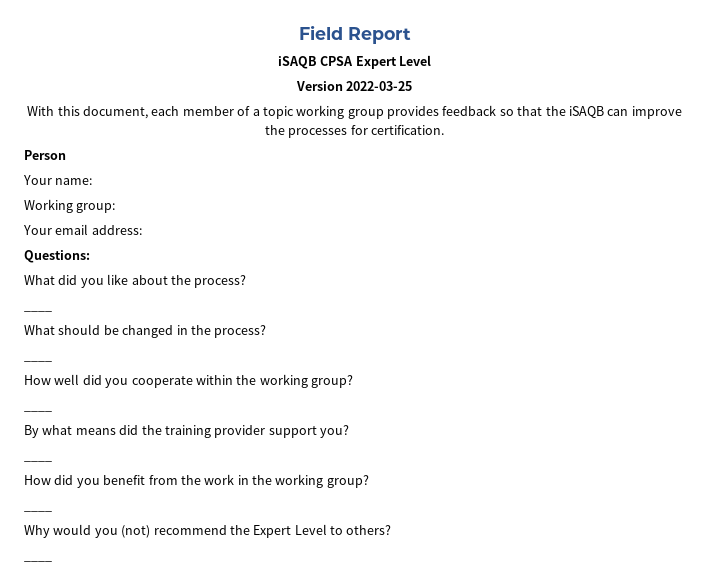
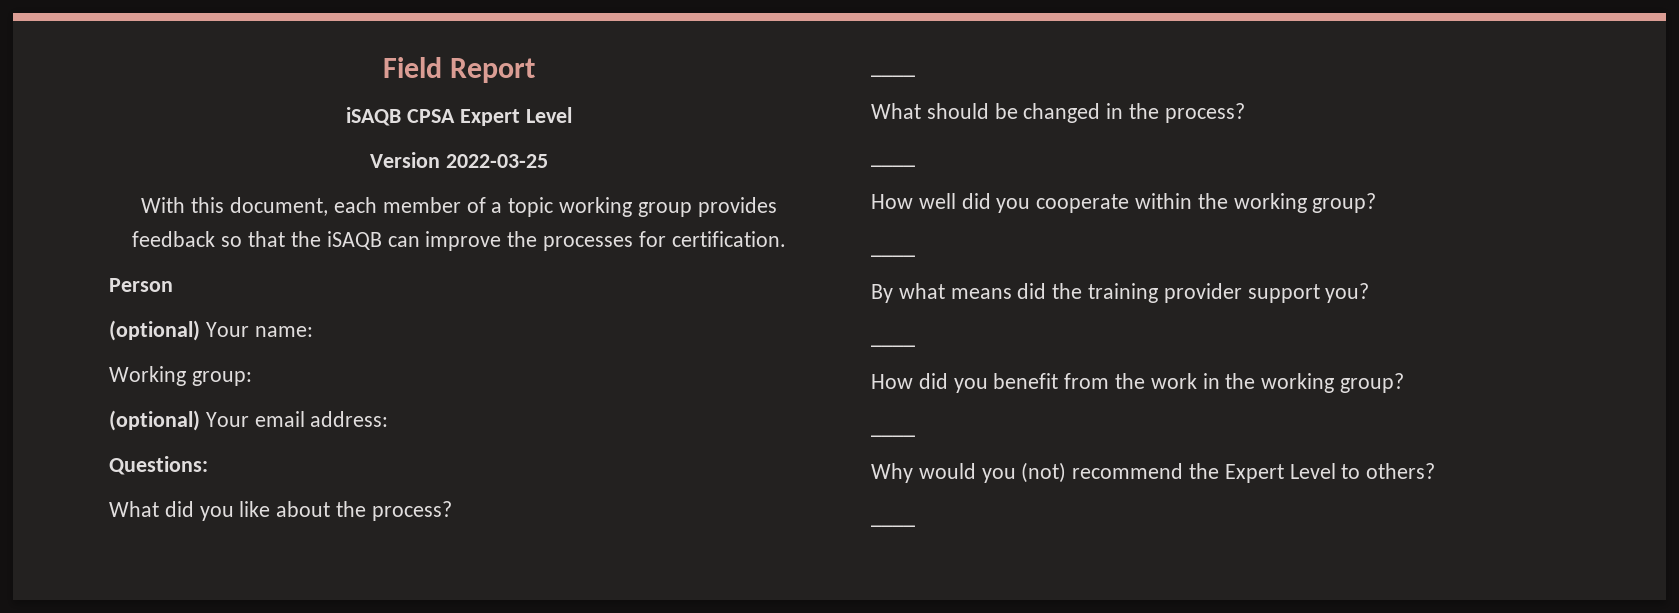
- Your name:
+ (optional) Your name:
- Your email address:
+ (optional) Your email address:

